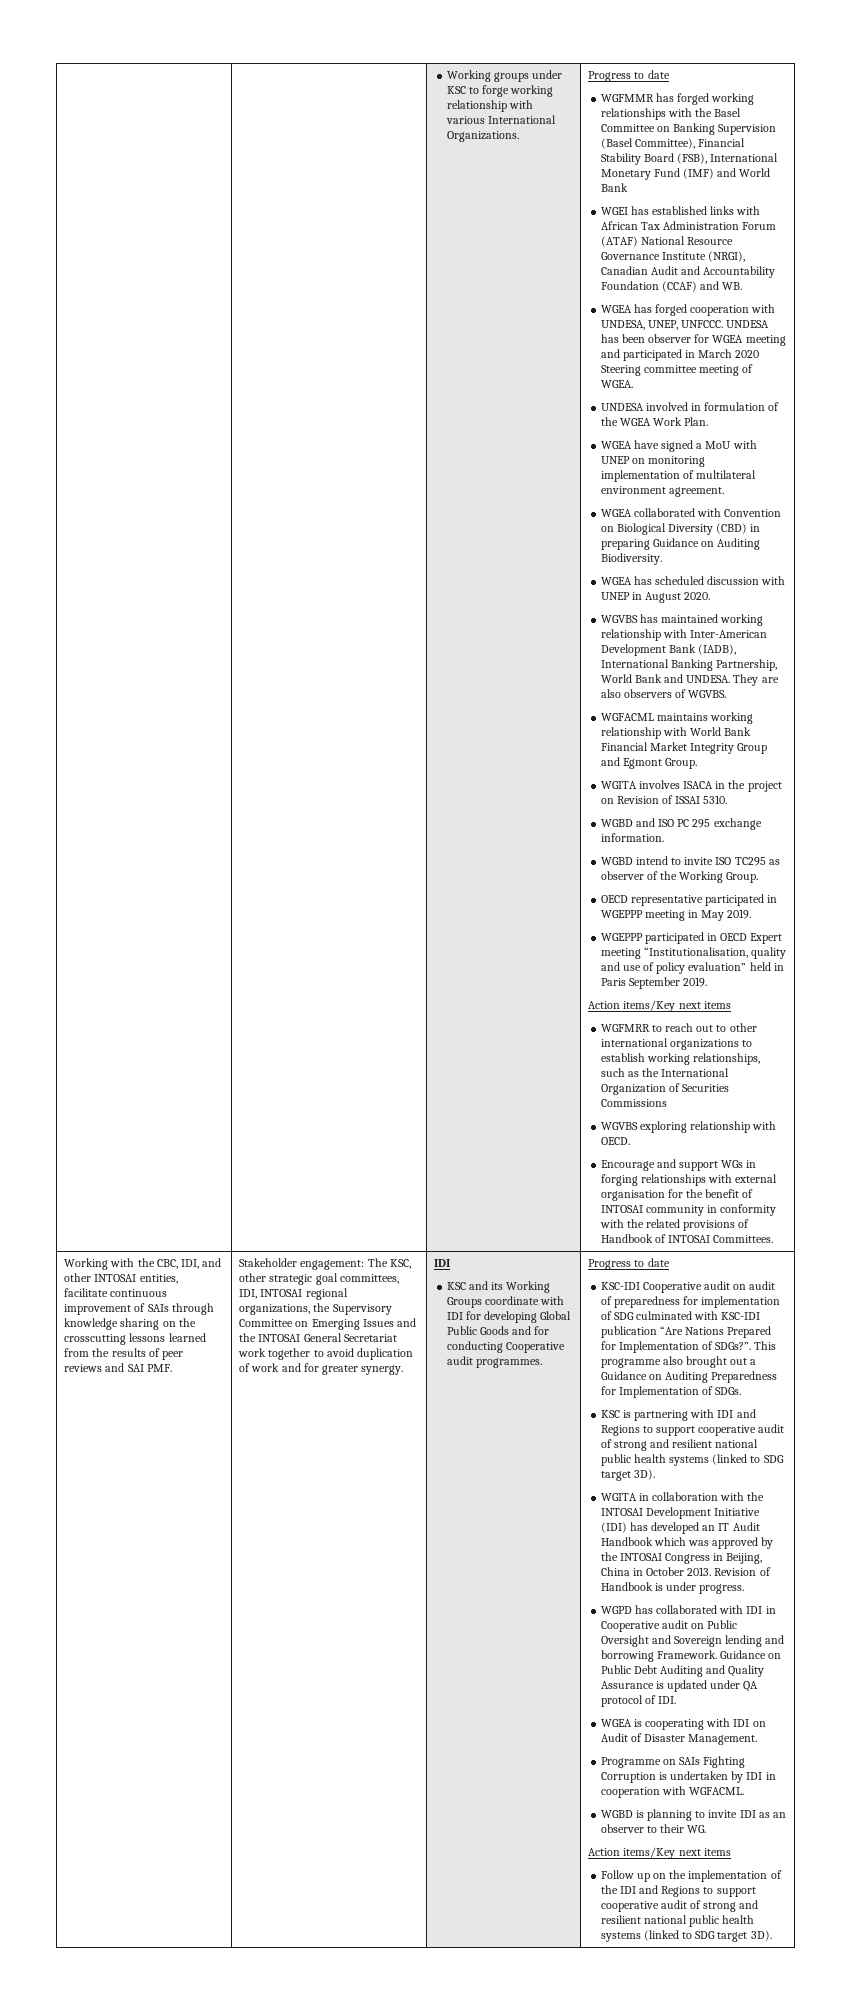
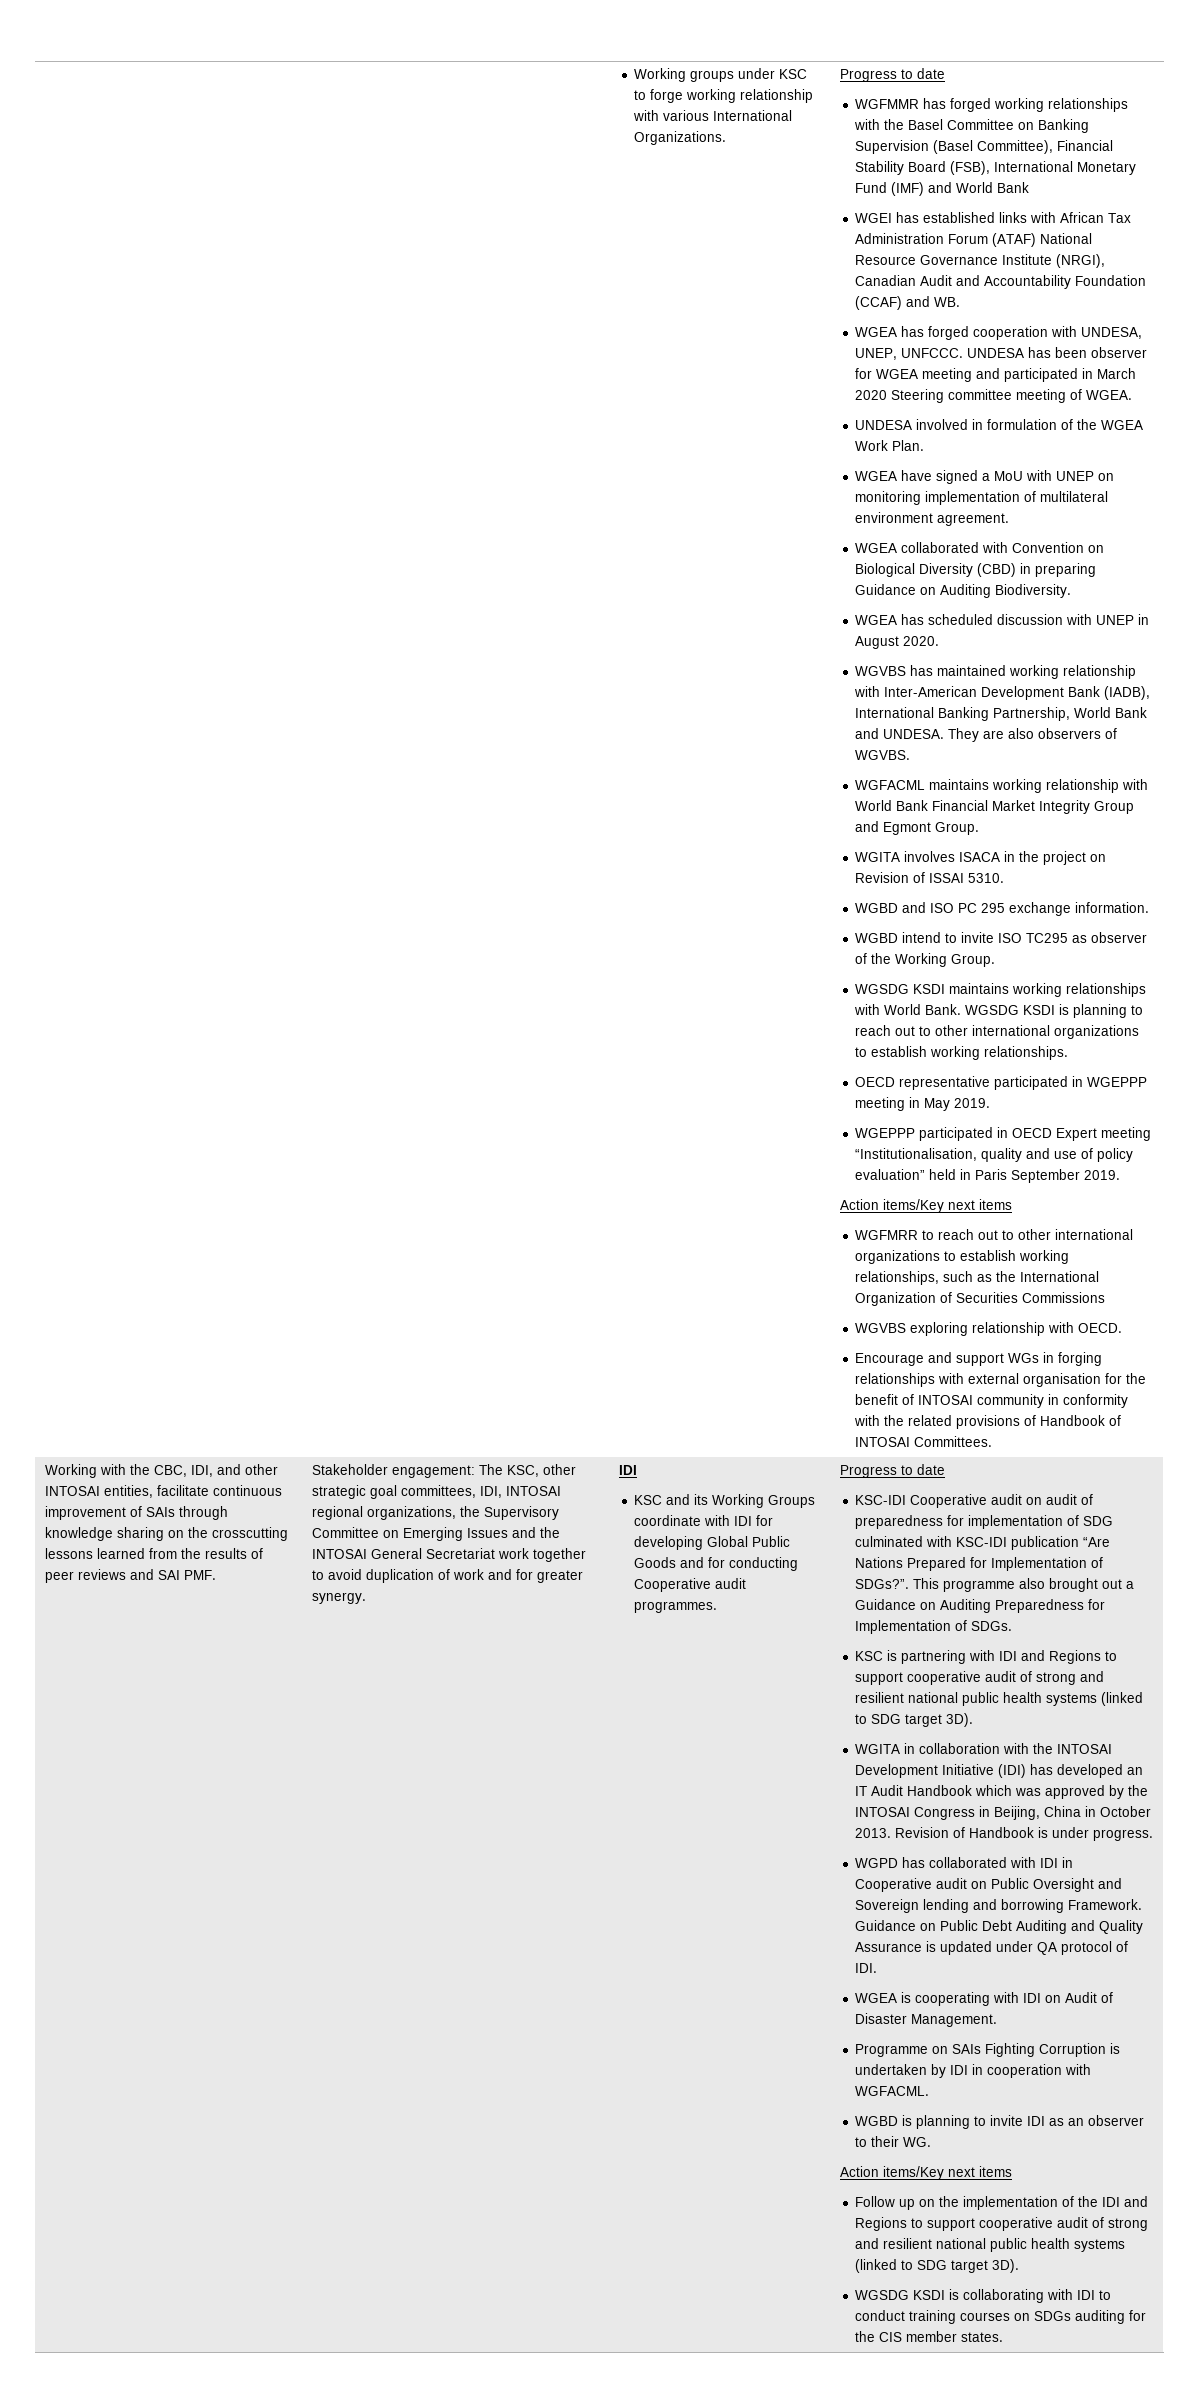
+ WGSDG KSDI maintains working relationships with World Bank. WGSDG KSDI is planning to reach out to other international organizations to establish working relationships.
+ WGSDG KSDI is collaborating with IDI to conduct training courses on SDGs auditing for the CIS member states.

